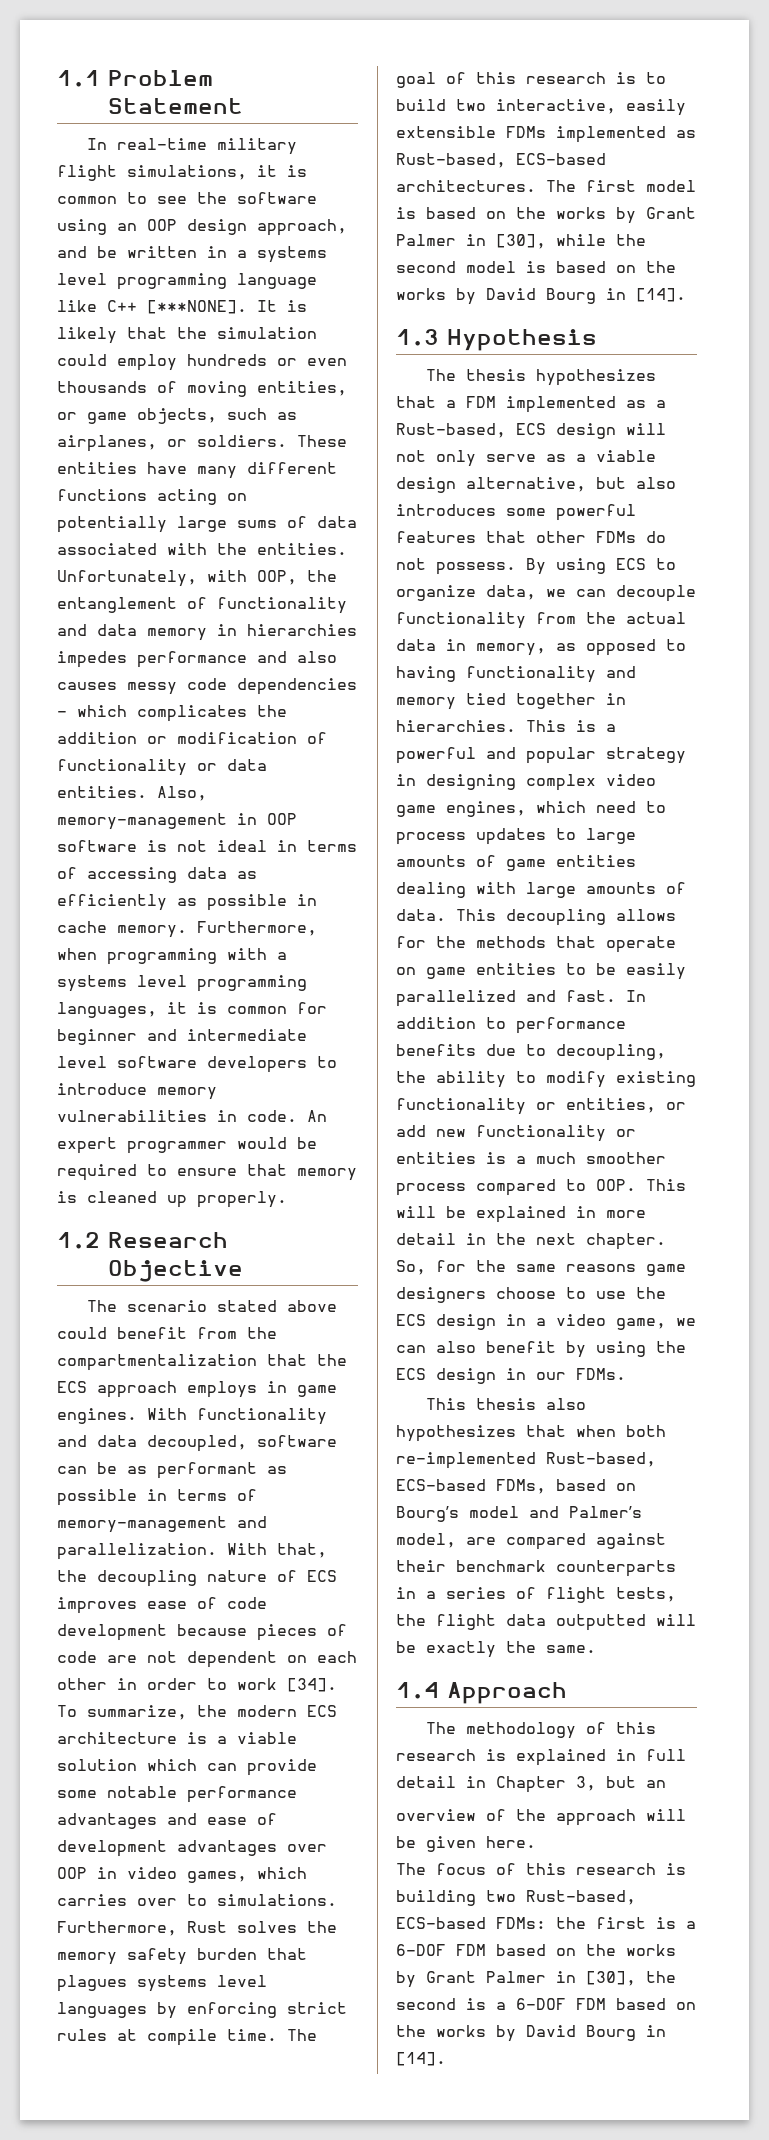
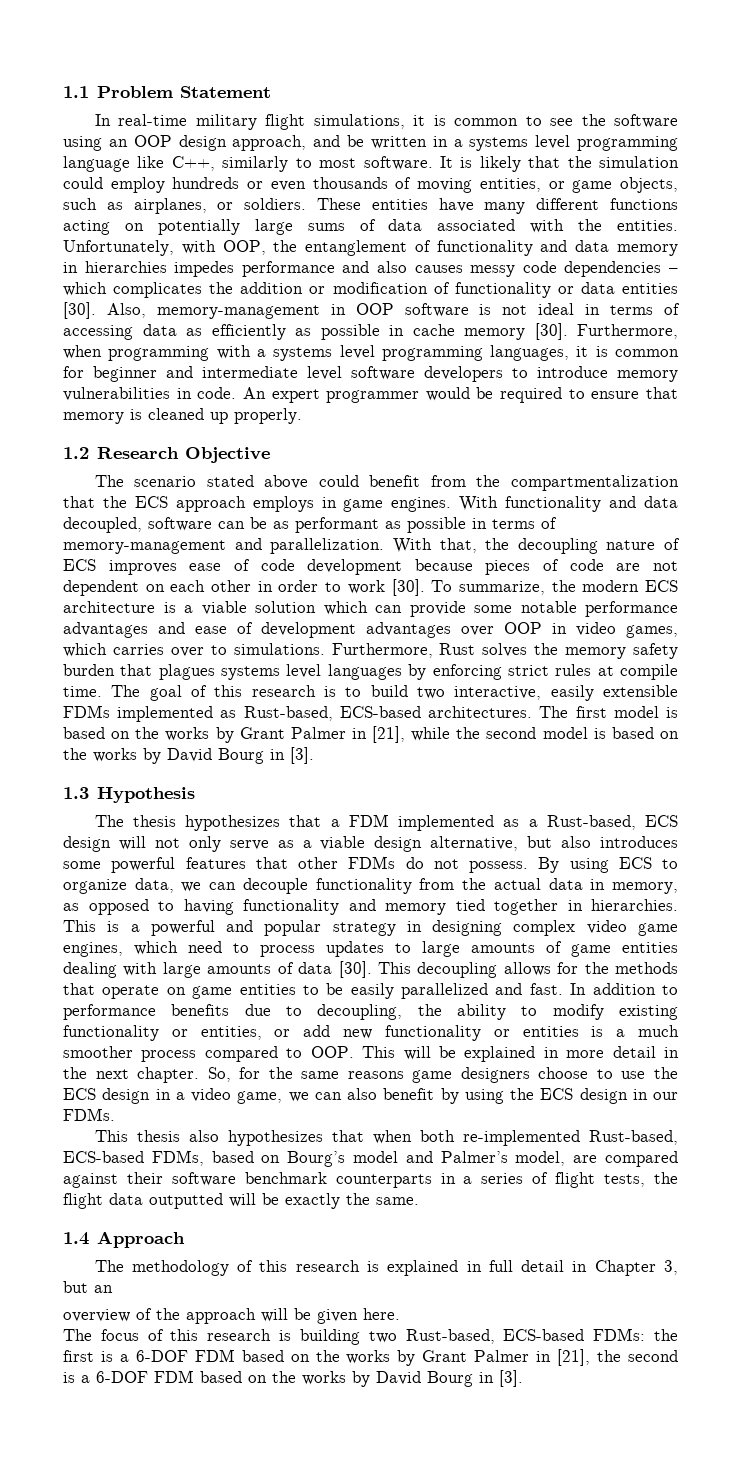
- In real-time military flight simulations, it is common to see the software using an OOP design approach, and be written in a systems level programming language like C++ [***NONE].
+ In real-time military flight simulations, it is common to see the software using an OOP design approach, and be written in a systems level programming language like C++, similarly to most software.
- Unfortunately, with OOP, the entanglement of functionality and data memory in hierarchies impedes performance and also causes messy code dependencies – which complicates the addition or modification of functionality or data entities.
+ Unfortunately, with OOP, the entanglement of functionality and data memory in hierarchies impedes performance and also causes messy code dependencies – which complicates the addition or modification of functionality or data entities [30].
- Also, memory-management in OOP software is not ideal in terms of accessing data as efficiently as possible in cache memory.
+ Also, memory-management in OOP software is not ideal in terms of accessing data as efficiently as possible in cache memory [30].
- With that, the decoupling nature of ECS improves ease of code development because pieces of code are not dependent on each other in order to work [34].
+ With that, the decoupling nature of ECS improves ease of code development because pieces of code are not dependent on each other in order to work [30].
- The first model is based on the works by Grant Palmer in [30], while the second model is based on the works by David Bourg in [14].
+ The first model is based on the works by Grant Palmer in [21], while the second model is based on the works by David Bourg in [3].
- This is a powerful and popular strategy in designing complex video game engines, which need to process updates to large amounts of game entities dealing with large amounts of data.
+ This is a powerful and popular strategy in designing complex video game engines, which need to process updates to large amounts of game entities dealing with large amounts of data [30].
- This thesis also hypothesizes that when both re-implemented Rust-based, ECS-based FDMs, based on Bourg’s model and Palmer’s model, are compared against their benchmark counterparts in a series of flight tests, the flight data outputted will be exactly the same.
+ This thesis also hypothesizes that when both re-implemented Rust-based, ECS-based FDMs, based on Bourg’s model and Palmer’s model, are compared against their software benchmark counterparts in a series of flight tests, the flight data outputted will be exactly the same.
- The focus of this research is building two Rust-based, ECS-based FDMs: the first is a 6-DOF FDM based on the works by Grant Palmer in [30], the second is a 6-DOF FDM based on the works by David Bourg in [14].
+ The focus of this research is building two Rust-based, ECS-based FDMs: the first is a 6-DOF FDM based on the works by Grant Palmer in [21], the second is a 6-DOF FDM based on the works by David Bourg in [3].

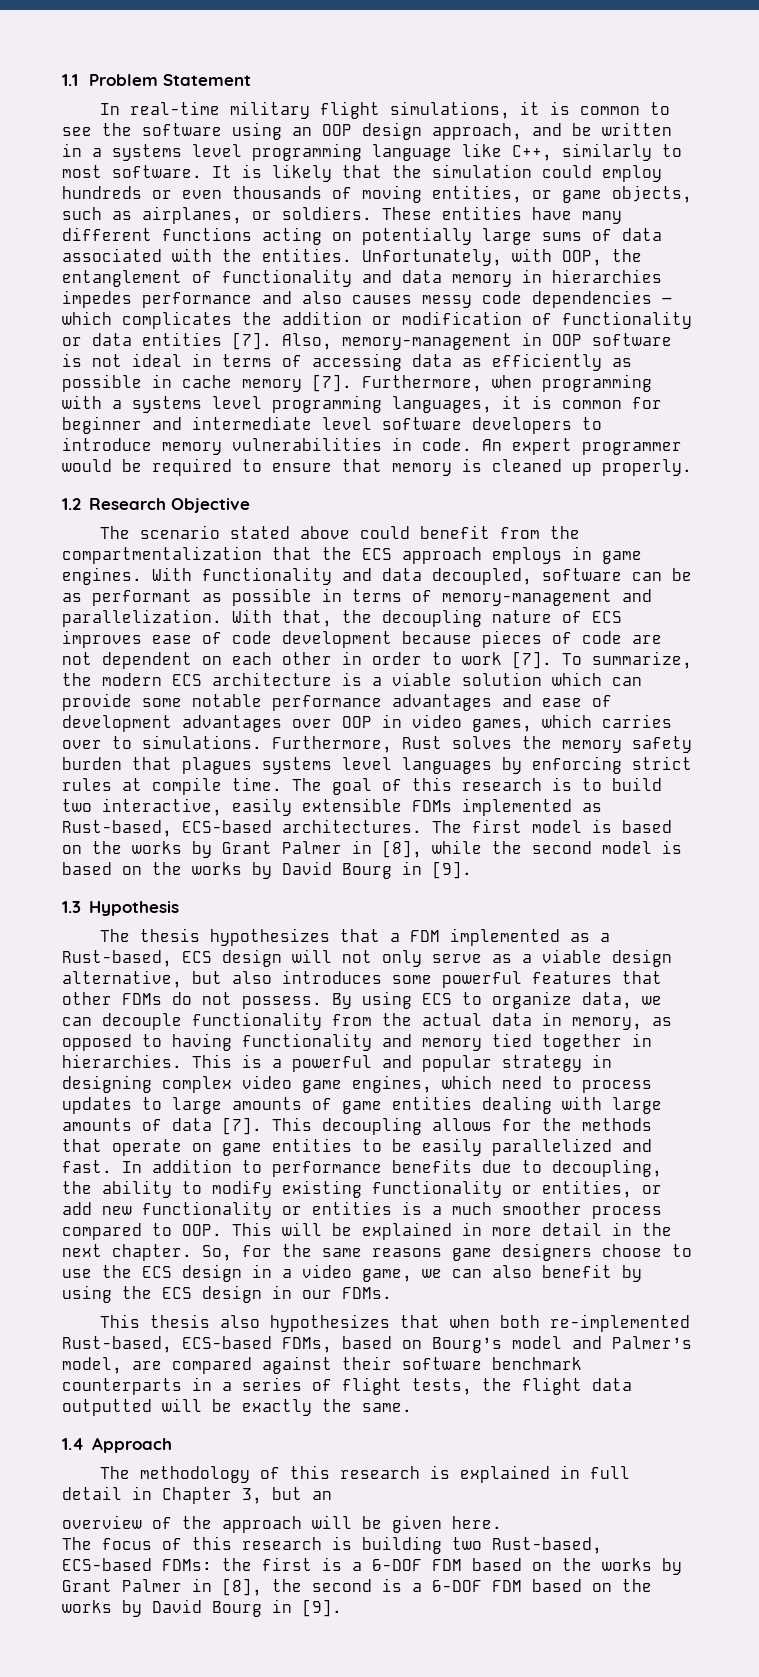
- Unfortunately, with OOP, the entanglement of functionality and data memory in hierarchies impedes performance and also causes messy code dependencies – which complicates the addition or modification of functionality or data entities [30].
+ Unfortunately, with OOP, the entanglement of functionality and data memory in hierarchies impedes performance and also causes messy code dependencies – which complicates the addition or modification of functionality or data entities [7].
- Also, memory-management in OOP software is not ideal in terms of accessing data as efficiently as possible in cache memory [30].
+ Also, memory-management in OOP software is not ideal in terms of accessing data as efficiently as possible in cache memory [7].
- With that, the decoupling nature of ECS improves ease of code development because pieces of code are not dependent on each other in order to work [30].
+ With that, the decoupling nature of ECS improves ease of code development because pieces of code are not dependent on each other in order to work [7].
- The first model is based on the works by Grant Palmer in [21], while the second model is based on the works by David Bourg in [3].
+ The first model is based on the works by Grant Palmer in [8], while the second model is based on the works by David Bourg in [9].
- This is a powerful and popular strategy in designing complex video game engines, which need to process updates to large amounts of game entities dealing with large amounts of data [30].
+ This is a powerful and popular strategy in designing complex video game engines, which need to process updates to large amounts of game entities dealing with large amounts of data [7].
- The focus of this research is building two Rust-based, ECS-based FDMs: the first is a 6-DOF FDM based on the works by Grant Palmer in [21], the second is a 6-DOF FDM based on the works by David Bourg in [3].
+ The focus of this research is building two Rust-based, ECS-based FDMs: the first is a 6-DOF FDM based on the works by Grant Palmer in [8], the second is a 6-DOF FDM based on the works by David Bourg in [9].

